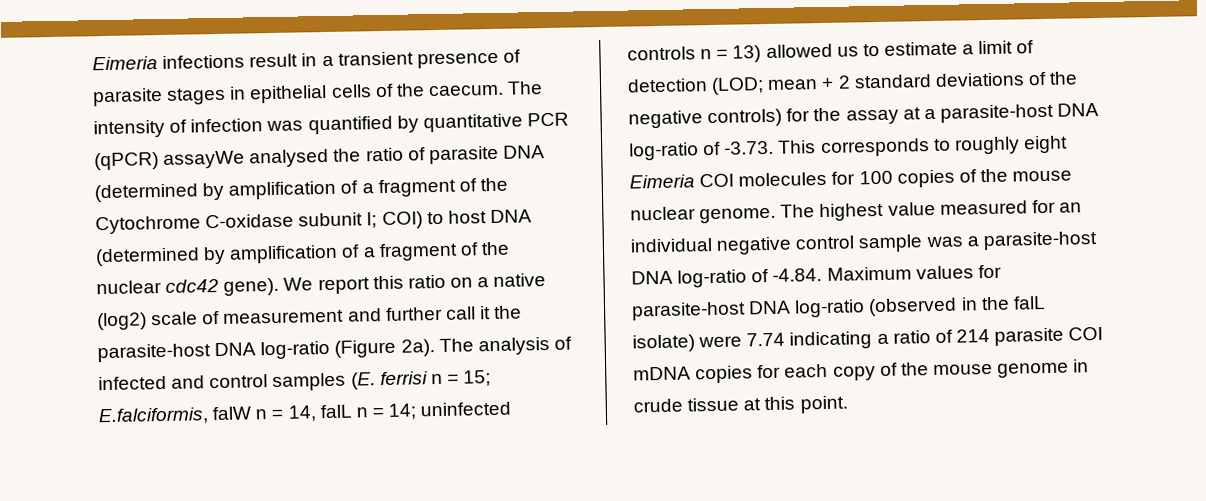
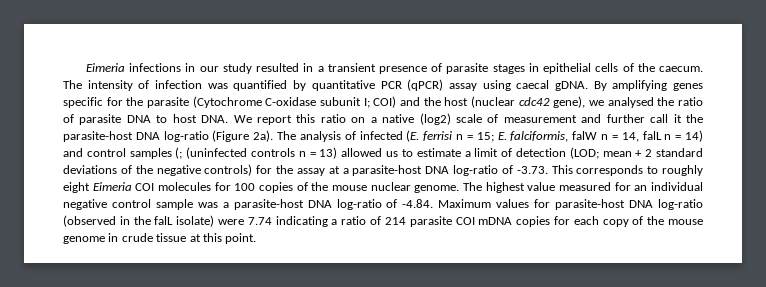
- Eimeria infections result in a transient presence of parasite stages in epithelial cells of the caecum.
+ Eimeria infections in our study resulted in a transient presence of parasite stages in epithelial cells of the caecum.
- The intensity of infection was quantified by quantitative PCR (qPCR) assayWe analysed the ratio of parasite DNA (determined by amplification of a fragment of the Cytochrome C-oxidase subunit I; COI) to host DNA (determined by amplification of a fragment of the nuclear cdc42 gene). We report this ratio on a native (log2) scale of measurement and further call it the parasite-host DNA log-ratio (Figure 2a).
+ The intensity of infection was quantified by quantitative PCR (qPCR) assay using caecal gDNA. By amplifying genes specific for the parasite (Cytochrome C-oxidase subunit I; COI) and the host (nuclear cdc42 gene), we analysed the ratio of parasite DNA to host DNA. We report this ratio on a native (log2) scale of measurement and further call it the parasite-host DNA log-ratio (Figure 2a).
- The analysis of infected and control samples (E. ferrisi n = 15;
+ The analysis of infected (E. ferrisi n = 15;
- E.falciformis, falW n = 14, falL n = 14; uninfected controls n = 13) allowed us to estimate a limit of detection (LOD;
+ E. falciformis, falW n = 14, falL n = 14) and control samples (; (uninfected controls n = 13) allowed us to estimate a limit of detection (LOD;

